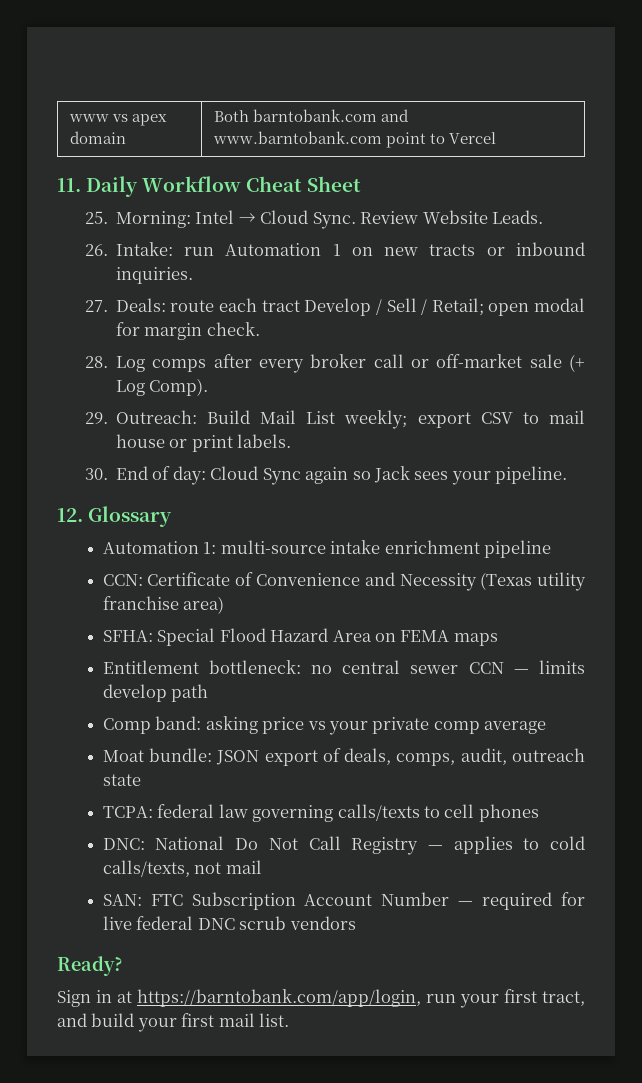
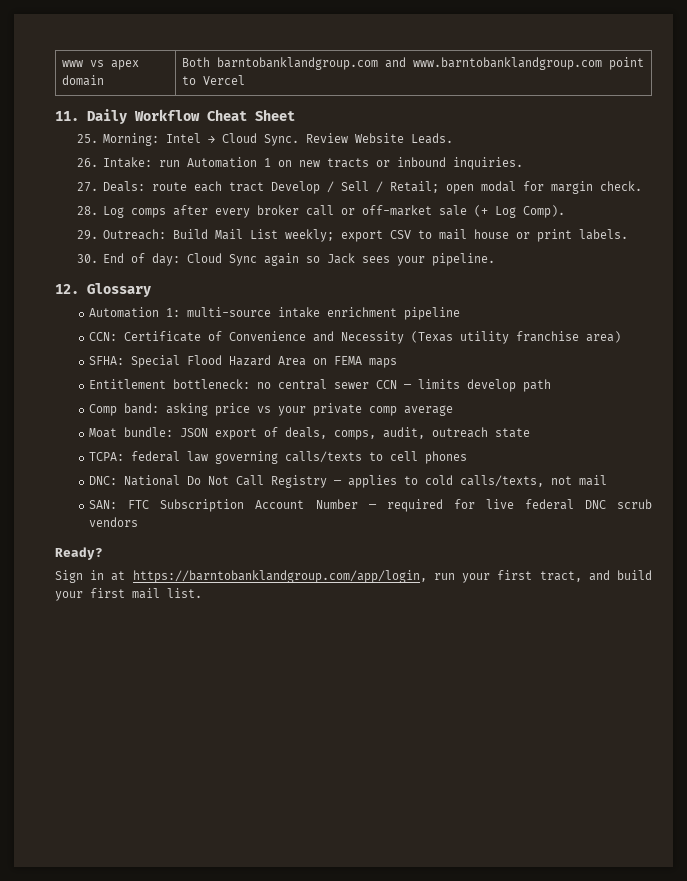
- www vs apex domain | Both barntobank.com and www.barntobank.com point to Vercel
+ www vs apex domain | Both barntobanklandgroup.com and www.barntobanklandgroup.com point to Vercel
- Sign in at https://barntobank.com/app/login, run your first tract, and build your first mail list.
+ Sign in at https://barntobanklandgroup.com/app/login, run your first tract, and build your first mail list.

